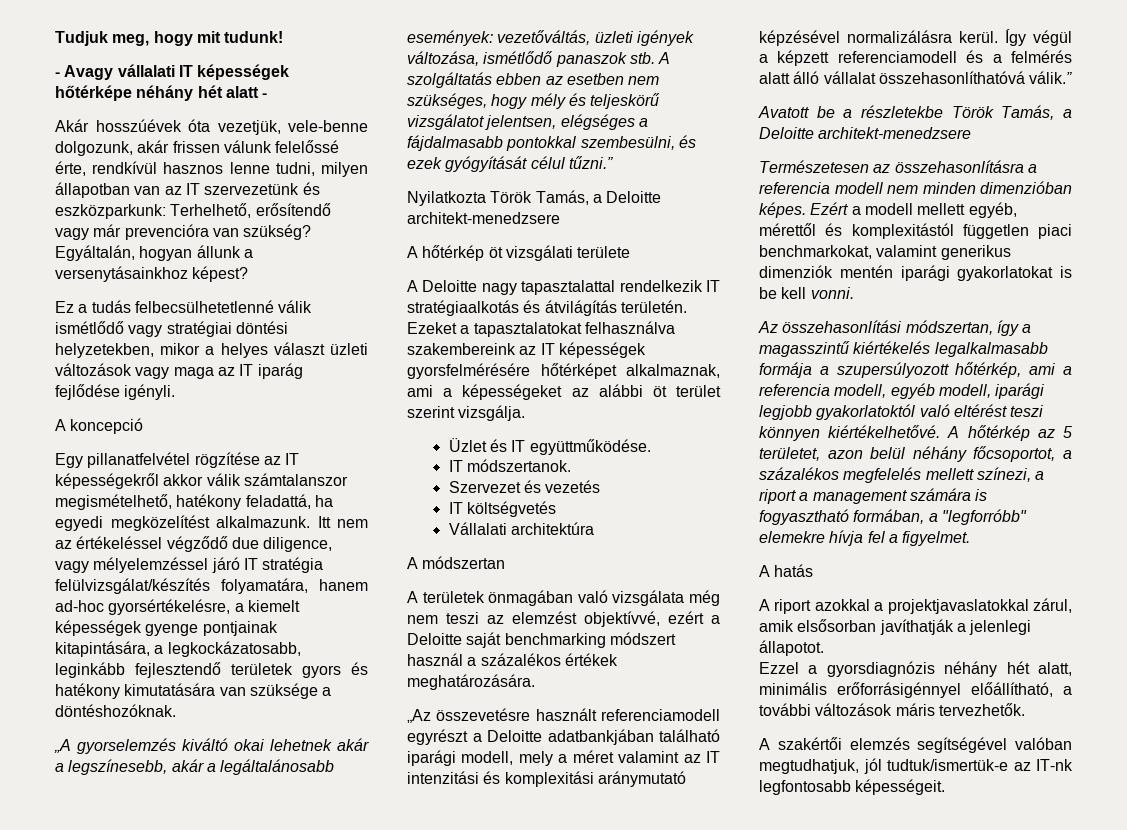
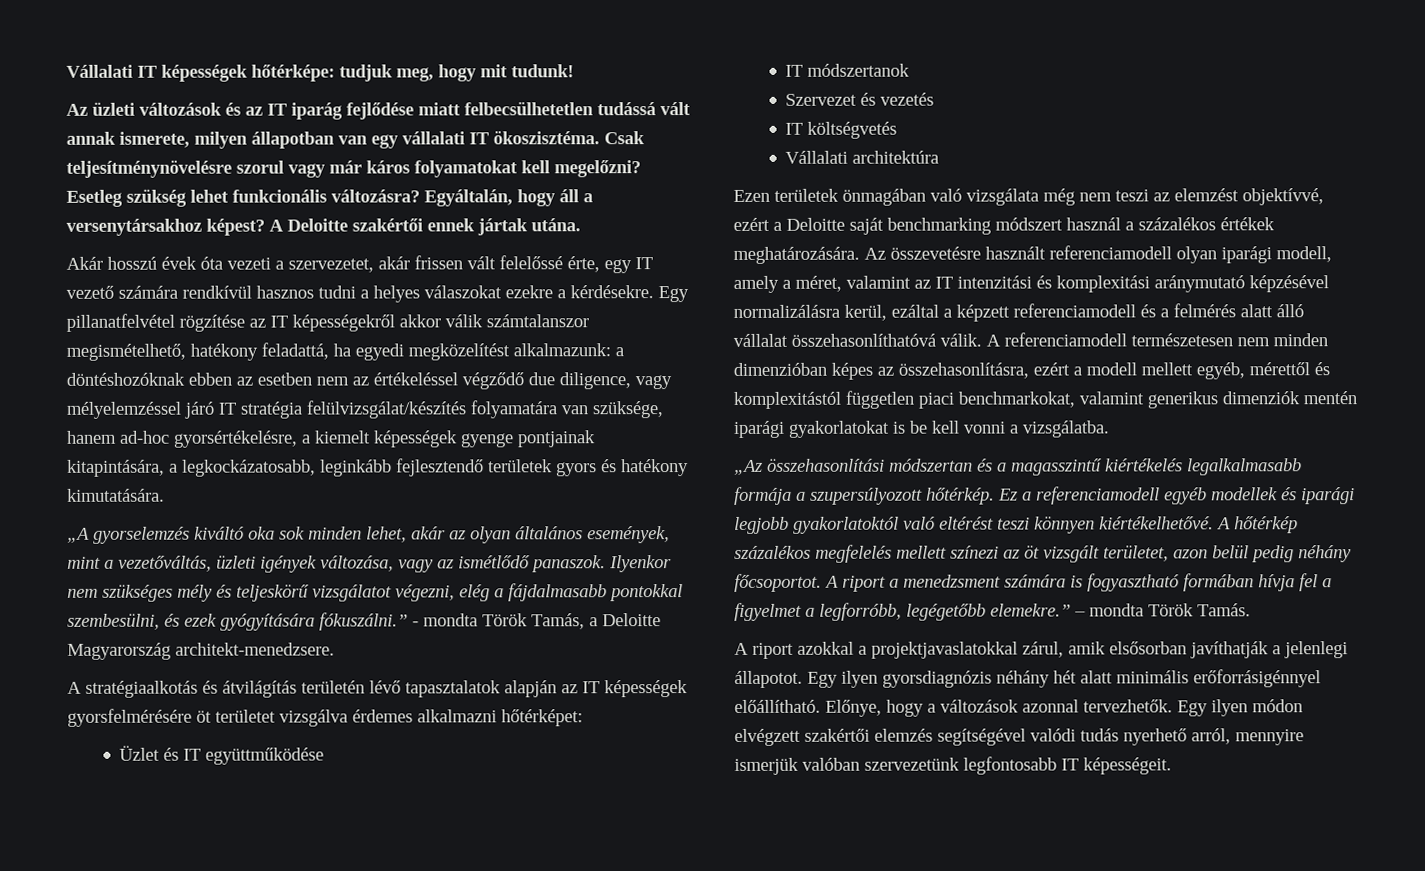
- Tudjuk meg, hogy mit tudunk!
+ Vállalati IT képességek hőtérképe: tudjuk meg, hogy mit tudunk!
- - Avagy vállalati IT képességek hőtérképe néhány hét alatt -
- Akár hosszúévek óta vezetjük, vele-benne dolgozunk, akár frissen válunk felelőssé érte, rendkívül hasznos lenne tudni, milyen állapotban van az IT szervezetünk és eszközparkunk: Terhelhető, erősítendő vagy már prevencióra van szükség? Egyáltalán, hogyan állunk a versenytásainkhoz képest?
- Ez a tudás felbecsülhetetlenné válik ismétlődő vagy stratégiai döntési helyzetekben, mikor a helyes választ üzleti változások vagy maga az IT iparág fejlődése igényli.
- A koncepció
- Egy pillanatfelvétel rögzítése az IT képességekről akkor válik számtalanszor megismételhető, hatékony feladattá, ha egyedi megközelítést alkalmazunk. Itt nem az értékeléssel végződő due diligence, vagy mélyelemzéssel járó IT stratégia felülvizsgálat/készítés folyamatára, hanem ad-hoc gyorsértékelésre, a kiemelt képességek gyenge pontjainak kitapintására, a legkockázatosabb, leginkább fejlesztendő területek gyors és hatékony kimutatására van szüksége a döntéshozóknak.
- „A gyorselemzés kiváltó okai lehetnek akár a legszínesebb, akár a legáltalánosabb események: vezetőváltás, üzleti igények változása, ismétlődő panaszok stb. A szolgáltatás ebben az esetben nem szükséges, hogy mély és teljeskörű vizsgálatot jelentsen, elégséges a fájdalmasabb pontokkal szembesülni, és ezek gyógyítását célul tűzni.”
- Nyilatkozta Török Tamás, a Deloitte architekt-menedzsere
- A hőtérkép öt vizsgálati területe
- A Deloitte nagy tapasztalattal rendelkezik IT stratégiaalkotás és átvilágítás területén. Ezeket a tapasztalatokat felhasználva szakembereink az IT képességek gyorsfelmérésére hőtérképet alkalmaznak, ami a képességeket az alábbi öt terület szerint vizsgálja.
+ Az üzleti változások és az IT iparág fejlődése miatt felbecsülhetetlen tudássá vált annak ismerete, milyen állapotban van egy vállalati IT ökoszisztéma. Csak teljesítménynövelésre szorul vagy már káros folyamatokat kell megelőzni? Esetleg szükség lehet funkcionális változásra? Egyáltalán, hogy áll a versenytársakhoz képest? A Deloitte szakértői ennek jártak utána.
+ Akár hosszú évek óta vezeti a szervezetet, akár frissen vált felelőssé érte, egy IT vezető számára rendkívül hasznos tudni a helyes válaszokat ezekre a kérdésekre. Egy pillanatfelvétel rögzítése az IT képességekről akkor válik számtalanszor megismételhető, hatékony feladattá, ha egyedi megközelítést alkalmazunk: a döntéshozóknak ebben az esetben nem az értékeléssel végződő due diligence, vagy mélyelemzéssel járó IT stratégia felülvizsgálat/készítés folyamatára van szüksége, hanem ad-hoc gyorsértékelésre, a kiemelt képességek gyenge pontjainak kitapintására, a legkockázatosabb, leginkább fejlesztendő területek gyors és hatékony kimutatására.
+ „A gyorselemzés kiváltó oka sok minden lehet, akár az olyan általános események, mint a vezetőváltás, üzleti igények változása, vagy az ismétlődő panaszok. Ilyenkor nem szükséges mély és teljeskörű vizsgálatot végezni, elég a fájdalmasabb pontokkal szembesülni, és ezek gyógyítására fókuszálni.” - mondta Török Tamás, a Deloitte Magyarország architekt-menedzsere.
+ A stratégiaalkotás és átvilágítás területén lévő tapasztalatok alapján az IT képességek gyorsfelmérésére öt területet vizsgálva érdemes alkalmazni hőtérképet:
- Üzlet és IT együttműködése.
- IT módszertanok.
+ Üzlet és IT együttműködése
+ IT módszertanok
- A módszertan
- A területek önmagában való vizsgálata még nem teszi az elemzést objektívvé, ezért a Deloitte saját benchmarking módszert használ a százalékos értékek meghatározására.
- „Az összevetésre használt referenciamodell egyrészt a Deloitte adatbankjában található iparági modell, mely a méret valamint az IT intenzitási és komplexitási aránymutató képzésével normalizálásra kerül. Így végül a képzett referenciamodell és a felmérés alatt álló vállalat összehasonlíthatóvá válik.”
- Avatott be a részletekbe Török Tamás, a Deloitte architekt-menedzsere
- Természetesen az összehasonlításra a referencia modell nem minden dimenzióban képes. Ezért a modell mellett egyéb, mérettől és komplexitástól független piaci benchmarkokat, valamint generikus dimenziók mentén iparági gyakorlatokat is be kell vonni.
- Az összehasonlítási módszertan, így a magasszintű kiértékelés legalkalmasabb formája a szupersúlyozott hőtérkép, ami a referencia modell, egyéb modell, iparági legjobb gyakorlatoktól való eltérést teszi könnyen kiértékelhetővé.
+ Ezen területek önmagában való vizsgálata még nem teszi az elemzést objektívvé, ezért a Deloitte saját benchmarking módszert használ a százalékos értékek meghatározására. Az összevetésre használt referenciamodell olyan iparági modell, amely a méret, valamint az IT intenzitási és komplexitási aránymutató képzésével normalizálásra kerül, ezáltal a képzett referenciamodell és a felmérés alatt álló vállalat összehasonlíthatóvá válik. A referenciamodell természetesen nem minden dimenzióban képes az összehasonlításra, ezért a modell mellett egyéb, mérettől és komplexitástól független piaci benchmarkokat, valamint generikus dimenziók mentén iparági gyakorlatokat is be kell vonni a vizsgálatba.
+ „Az összehasonlítási módszertan és a magasszintű kiértékelés legalkalmasabb formája a szupersúlyozott hőtérkép. Ez a referenciamodell egyéb modellek és iparági legjobb gyakorlatoktól való eltérést teszi könnyen kiértékelhetővé.
- A hőtérkép az 5 területet, azon belül néhány főcsoportot, a százalékos megfelelés mellett színezi, a riport a management számára is fogyasztható formában, a "legforróbb" elemekre hívja fel a figyelmet.
- A hatás
+ A hőtérkép százalékos megfelelés mellett színezi az öt vizsgált területet, azon belül pedig néhány főcsoportot. A riport a menedzsment számára is fogyasztható formában hívja fel a figyelmet a legforróbb, legégetőbb elemekre.” – mondta Török Tamás.
- A riport azokkal a projektjavaslatokkal zárul, amik elsősorban javíthatják a jelenlegi állapotot.
- Ezzel a gyorsdiagnózis néhány hét alatt, minimális erőforrásigénnyel előállítható, a további változások máris tervezhetők.
- A szakértői elemzés segítségével valóban megtudhatjuk, jól tudtuk/ismertük-e az IT-nk legfontosabb képességeit.
+ A riport azokkal a projektjavaslatokkal zárul, amik elsősorban javíthatják a jelenlegi állapotot. Egy ilyen gyorsdiagnózis néhány hét alatt minimális erőforrásigénnyel előállítható. Előnye, hogy a változások azonnal tervezhetők. Egy ilyen módon elvégzett szakértői elemzés segítségével valódi tudás nyerhető arról, mennyire ismerjük valóban szervezetünk legfontosabb IT képességeit.

